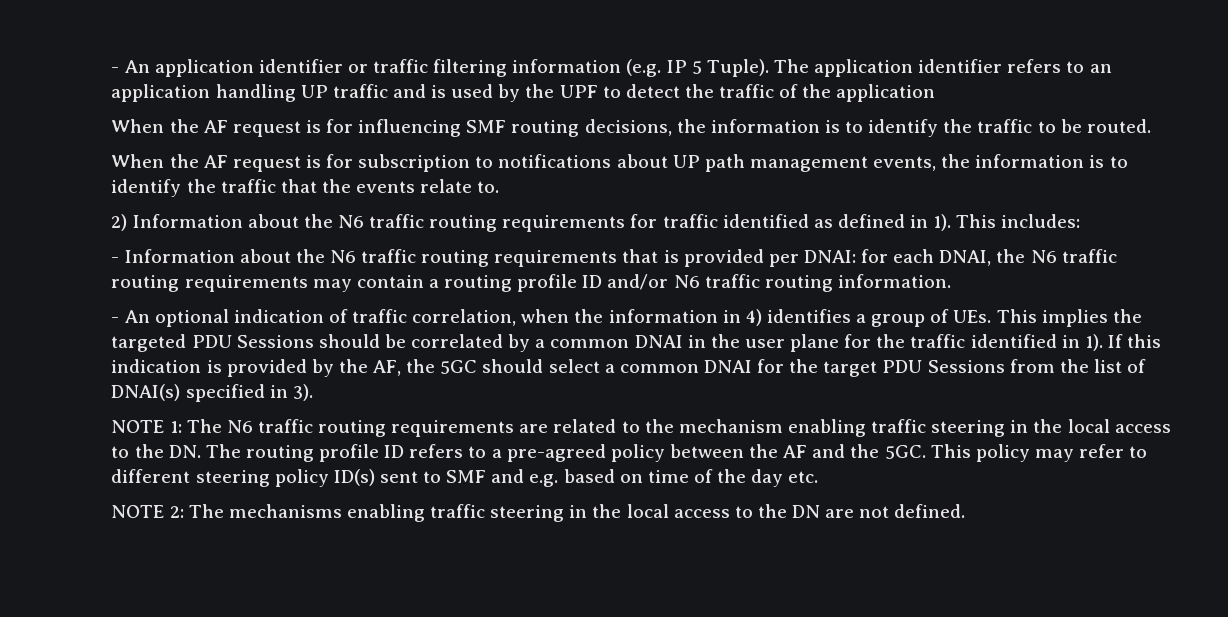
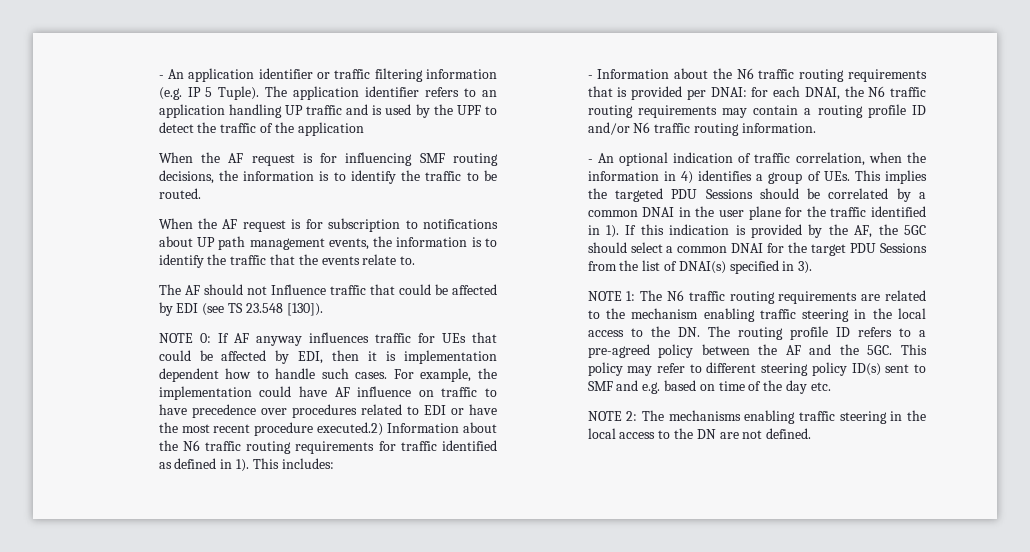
- 2) Information about the N6 traffic routing requirements for traffic identified as defined in 1).
+ The AF should not Influence traffic that could be affected by EDI (see TS 23.548 [130]).
+ NOTE 0: If AF anyway influences traffic for UEs that could be affected by EDI, then it is implementation dependent how to handle such cases. For example, the implementation could have AF influence on traffic to have precedence over procedures related to EDI or have the most recent procedure executed.2) Information about the N6 traffic routing requirements for traffic identified as defined in 1).

